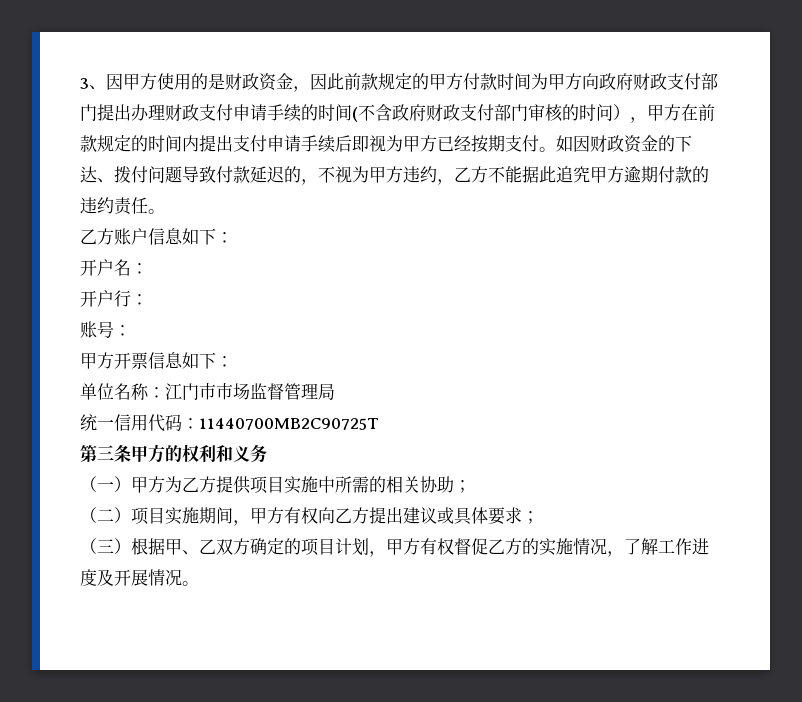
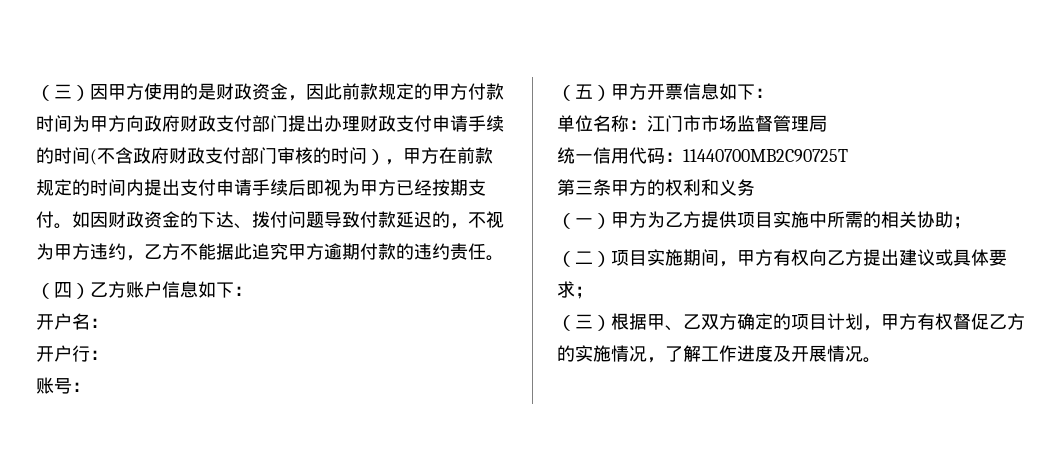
- 3、因甲方使用的是财政资金，因此前款规定的甲方付款时间为甲方向政府财政支付部门提出办理财政支付申请手续的时间(不含政府财政支付部门审核的时问），甲方在前款规定的时间内提出支付申请手续后即视为甲方已经按期支付。
+ （三）因甲方使用的是财政资金，因此前款规定的甲方付款时间为甲方向政府财政支付部门提出办理财政支付申请手续的时间(不含政府财政支付部门审核的时问），甲方在前款规定的时间内提出支付申请手续后即视为甲方已经按期支付。
- 乙方账户信息如下：
+ （四）乙方账户信息如下：
- 甲方开票信息如下：
+ （五）甲方开票信息如下：

